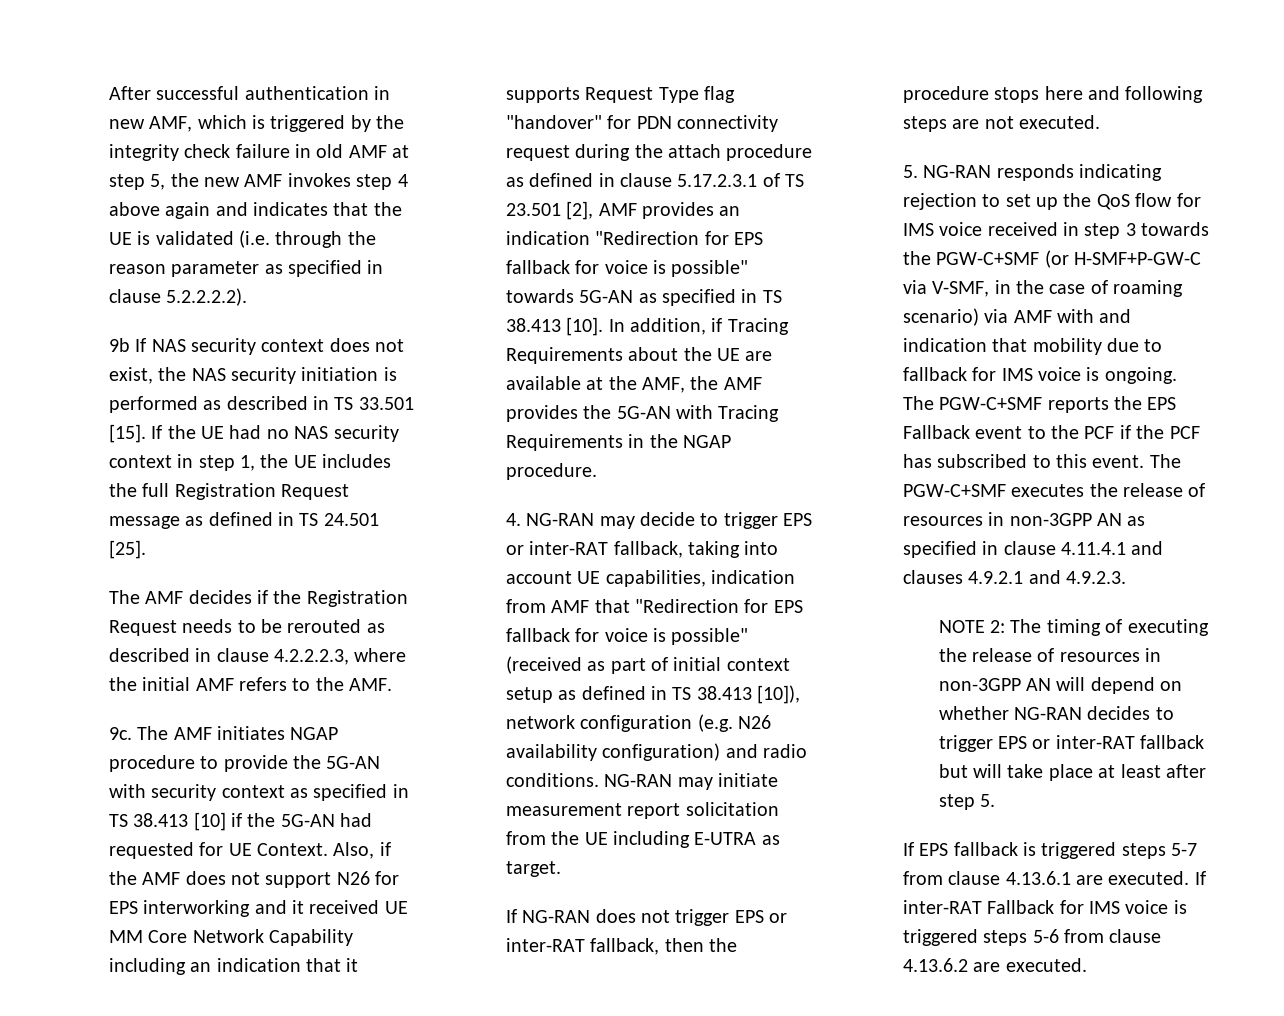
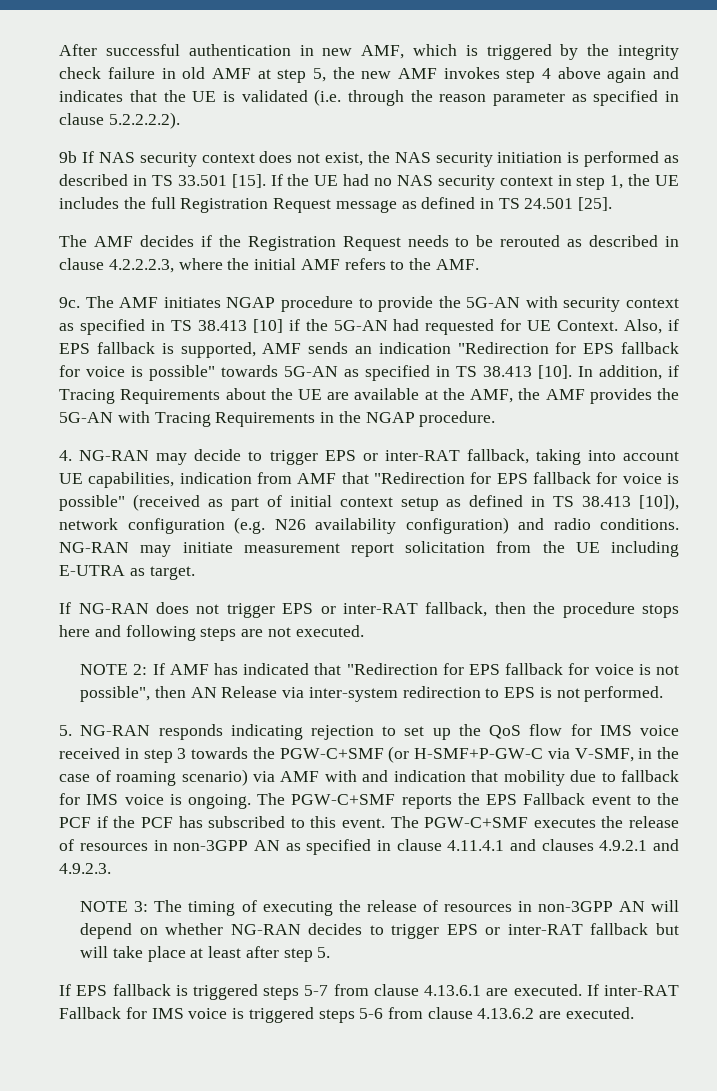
- Also, if the AMF does not support N26 for EPS interworking and it received UE MM Core Network Capability including an indication that it supports Request Type flag "handover" for PDN connectivity request during the attach procedure as defined in clause 5.17.2.3.1 of TS 23.501 [2], AMF provides an indication "Redirection for EPS fallback for voice is possible" towards 5G-AN as specified in TS 38.413 [10].
+ Also, if EPS fallback is supported, AMF sends an indication "Redirection for EPS fallback for voice is possible" towards 5G-AN as specified in TS 38.413 [10].
+ NOTE 2: If AMF has indicated that "Redirection for EPS fallback for voice is not possible", then AN Release via inter-system redirection to EPS is not performed.
- NOTE 2: The timing of executing the release of resources in non-3GPP AN will depend on whether NG-RAN decides to trigger EPS or inter-RAT fallback but will take place at least after step 5.
+ NOTE 3: The timing of executing the release of resources in non-3GPP AN will depend on whether NG-RAN decides to trigger EPS or inter-RAT fallback but will take place at least after step 5.

